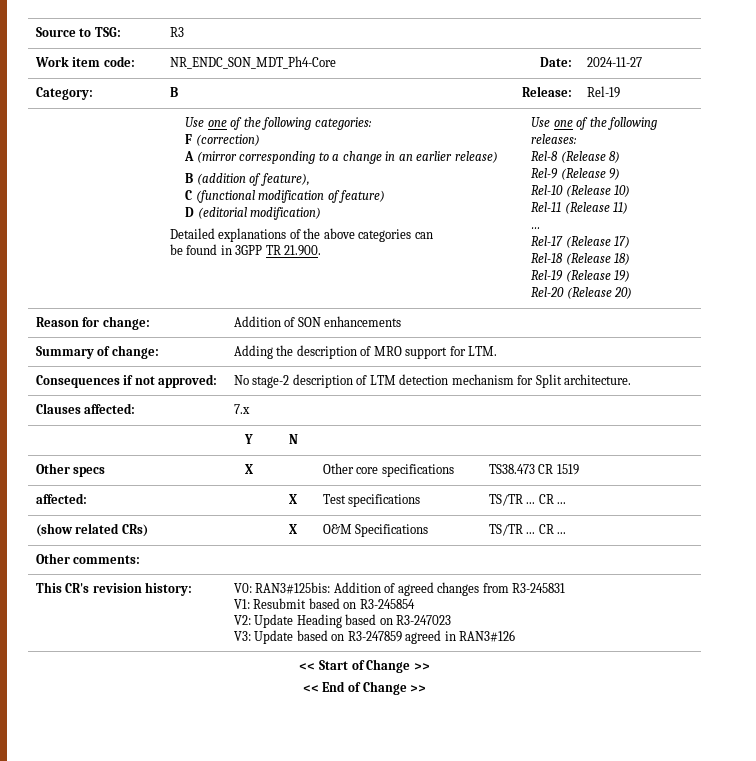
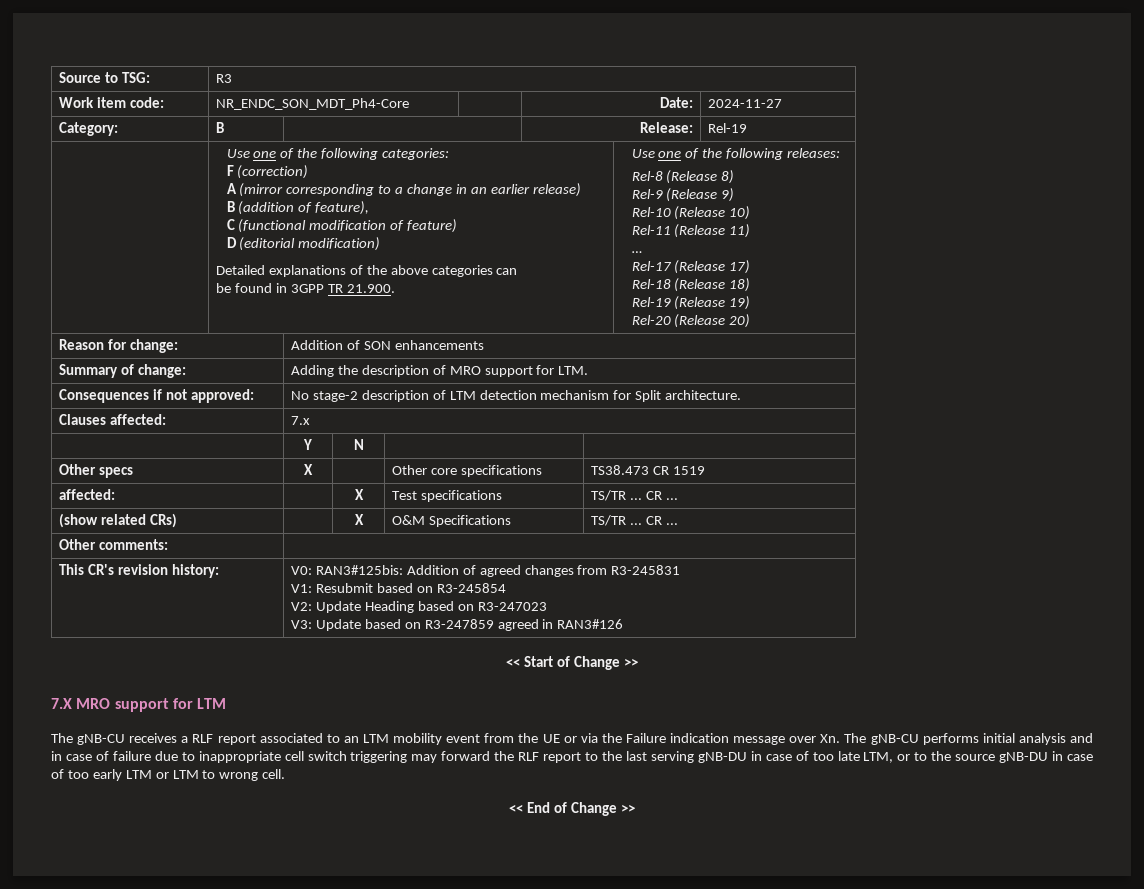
+ 7.X MRO support for LTM
+ The gNB-CU receives a RLF report associated to an LTM mobility event from the UE or via the Failure indication message over Xn. The gNB-CU performs initial analysis and in case of failure due to inappropriate cell switch triggering may forward the RLF report to the last serving gNB-DU in case of too late LTM, or to the source gNB-DU in case of too early LTM or LTM to wrong cell.

